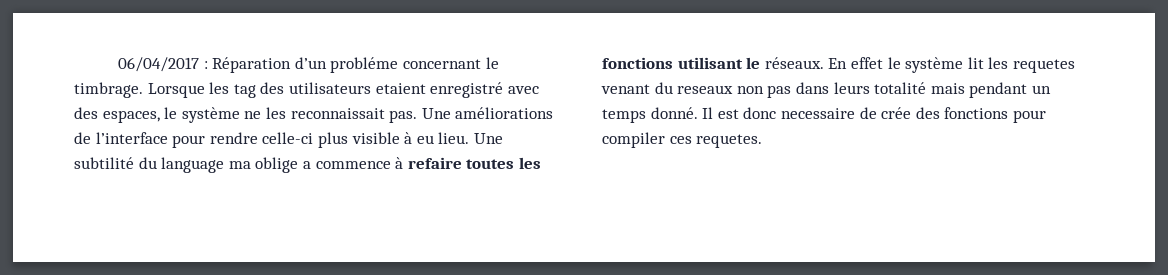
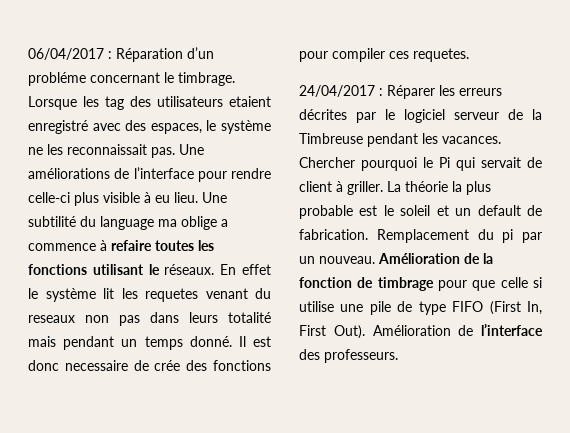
+ 24/04/2017 : Réparer les erreurs décrites par le logiciel serveur de la Timbreuse pendant les vacances. Chercher pourquoi le Pi qui servait de client à griller. La théorie la plus probable est le soleil et un default de fabrication. Remplacement du pi par un nouveau. Amélioration de la fonction de timbrage pour que celle si utilise une pile de type FIFO (First In, First Out). Amélioration de l’interface des professeurs.

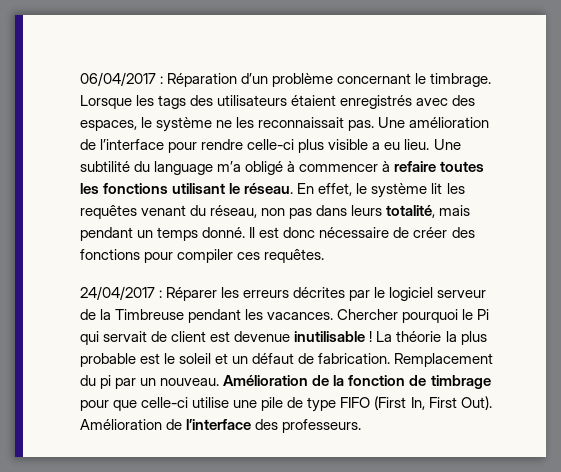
- 06/04/2017 : Réparation d’un probléme concernant le timbrage.
+ 06/04/2017 : Réparation d’un problème concernant le timbrage.
- Lorsque les tag des utilisateurs etaient enregistré avec des espaces, le système ne les reconnaissait pas.
+ Lorsque les tags des utilisateurs étaient enregistrés avec des espaces, le système ne les reconnaissait pas.
- Une améliorations de l’interface pour rendre celle-ci plus visible à eu lieu.
+ Une amélioration de l’interface pour rendre celle-ci plus visible a eu lieu.
- Une subtilité du language ma oblige a commence à refaire toutes les fonctions utilisant le réseaux. En effet le système lit les requetes venant du reseaux non pas dans leurs totalité mais pendant un temps donné.
+ Une subtilité du language m’a obligé à commencer à refaire toutes les fonctions utilisant le réseau. En effet, le système lit les requêtes venant du réseau, non pas dans leurs totalité, mais pendant un temps donné.
- Il est donc necessaire de crée des fonctions pour compiler ces requetes.
+ Il est donc nécessaire de créer des fonctions pour compiler ces requêtes.
- Chercher pourquoi le Pi qui servait de client à griller.
+ Chercher pourquoi le Pi qui servait de client est devenue inutilisable !
- La théorie la plus probable est le soleil et un default de fabrication.
+ La théorie la plus probable est le soleil et un défaut de fabrication.
- Amélioration de la fonction de timbrage pour que celle si utilise une pile de type FIFO (First In, First Out).
+ Amélioration de la fonction de timbrage pour que celle-ci utilise une pile de type FIFO (First In, First Out).

